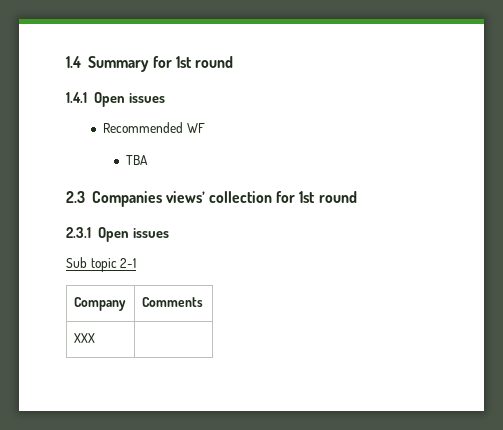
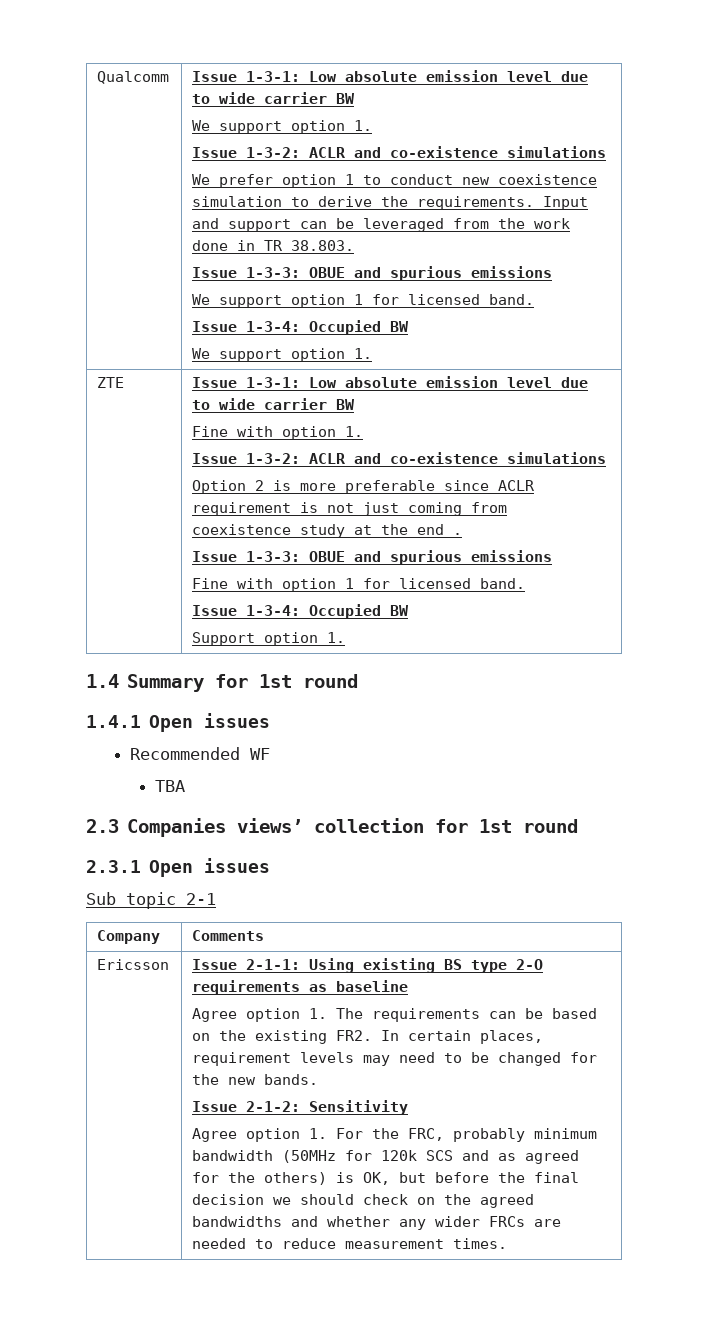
+ Qualcomm | Issue 1-3-1: Low absolute emission level due to wide carrier BW
+ We support option 1.
+ Issue 1-3-2: ACLR and co-existence simulations
+ We prefer option 1 to conduct new coexistence simulation to derive the requirements. Input and support can be leveraged from the work done in TR 38.803.
+ Issue 1-3-3: OBUE and spurious emissions
+ We support option 1 for licensed band.
+ Issue 1-3-4: Occupied BW
+ We support option 1.
+ ZTE | Issue 1-3-1: Low absolute emission level due to wide carrier BW
+ Fine with option 1.
+ Issue 1-3-2: ACLR and co-existence simulations
+ Option 2 is more preferable since ACLR requirement is not just coming from coexistence study at the end .
+ Issue 1-3-3: OBUE and spurious emissions
+ Fine with option 1 for licensed band.
+ Issue 1-3-4: Occupied BW
+ Support option 1.
- XXX
+ Ericsson | Issue 2-1-1: Using existing BS type 2-O requirements as baseline
+ Agree option 1. The requirements can be based on the existing FR2. In certain places, requirement levels may need to be changed for the new bands.
+ Issue 2-1-2: Sensitivity
+ Agree option 1. For the FRC, probably minimum bandwidth (50MHz for 120k SCS and as agreed for the others) is OK, but before the final decision we should check on the agreed bandwidths and whether any wider FRCs are needed to reduce measurement times.

